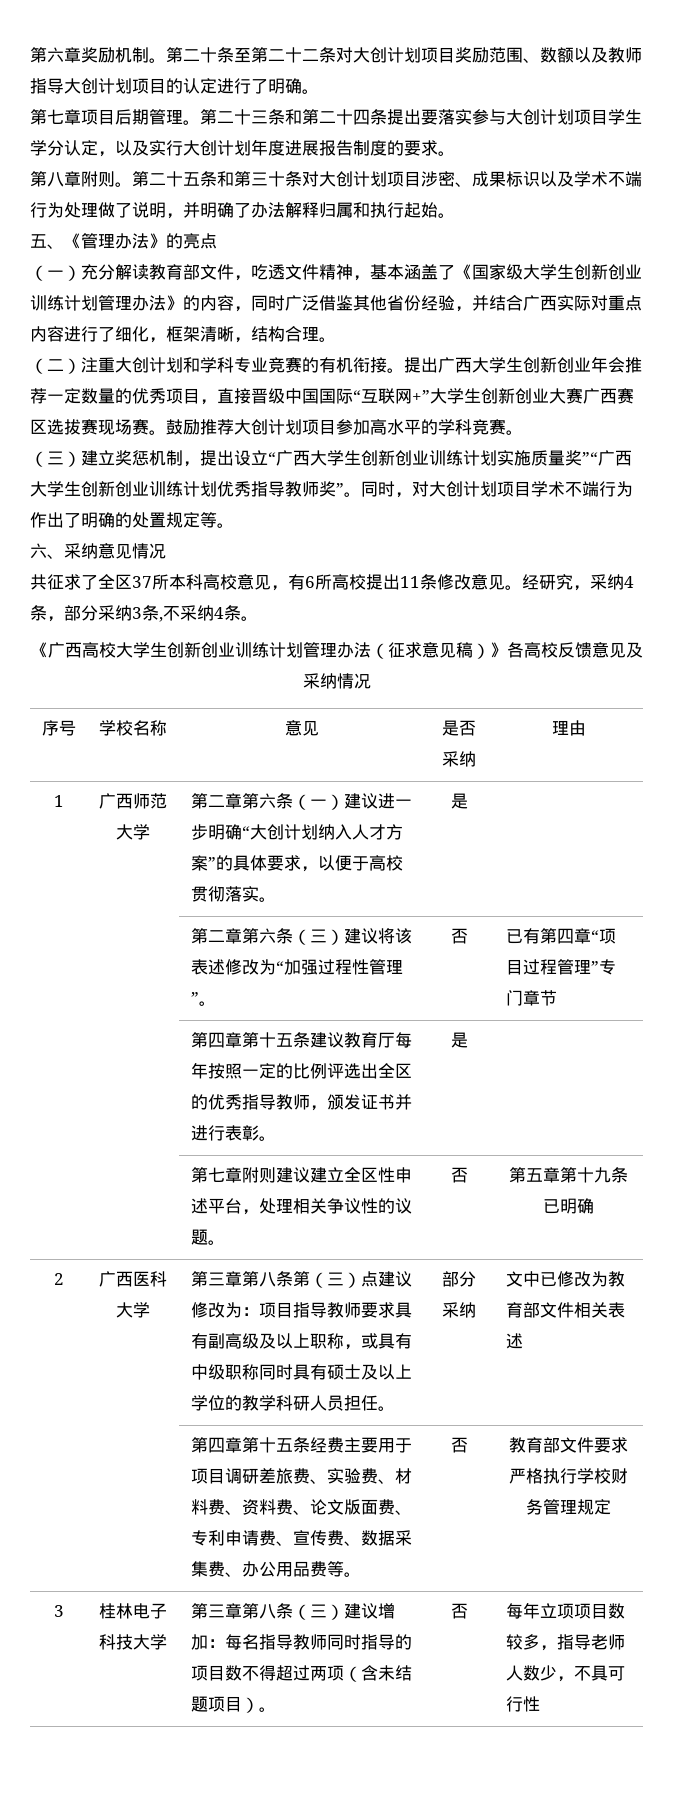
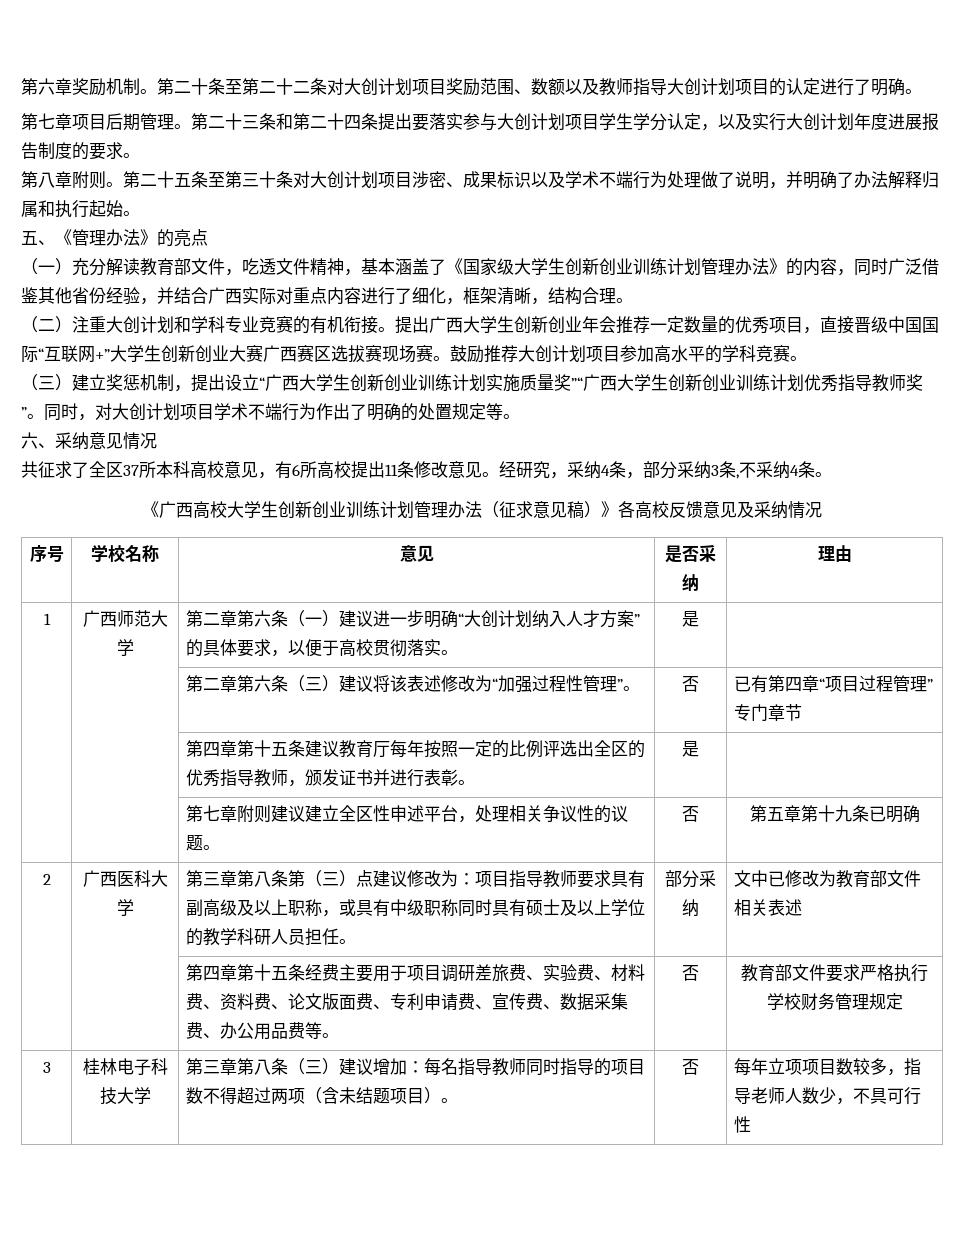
- 第二十五条和第三十条对大创计划项目涉密、成果标识以及学术不端行为处理做了说明，并明确了办法解释归属和执行起始。
+ 第二十五条至第三十条对大创计划项目涉密、成果标识以及学术不端行为处理做了说明，并明确了办法解释归属和执行起始。

